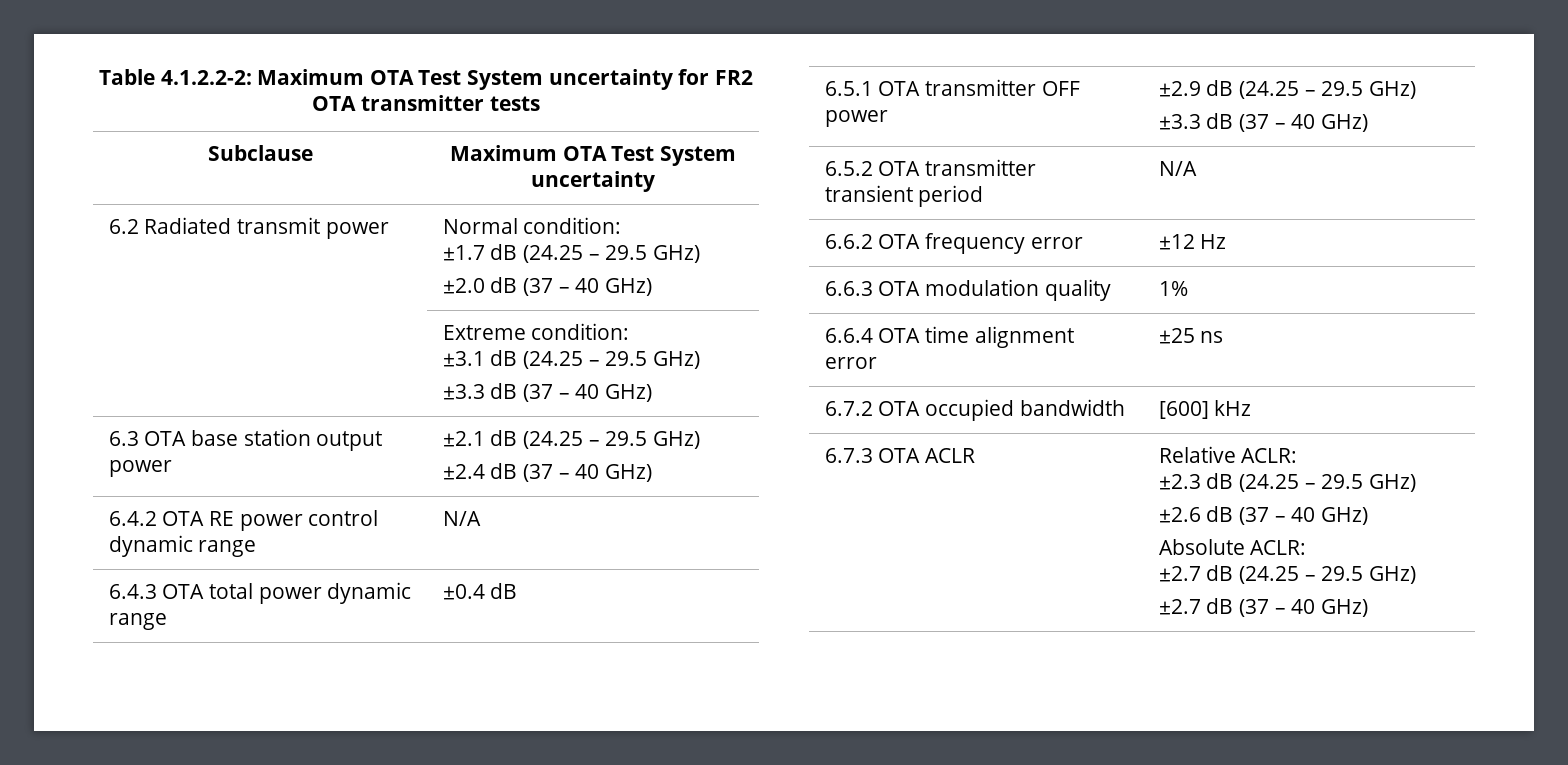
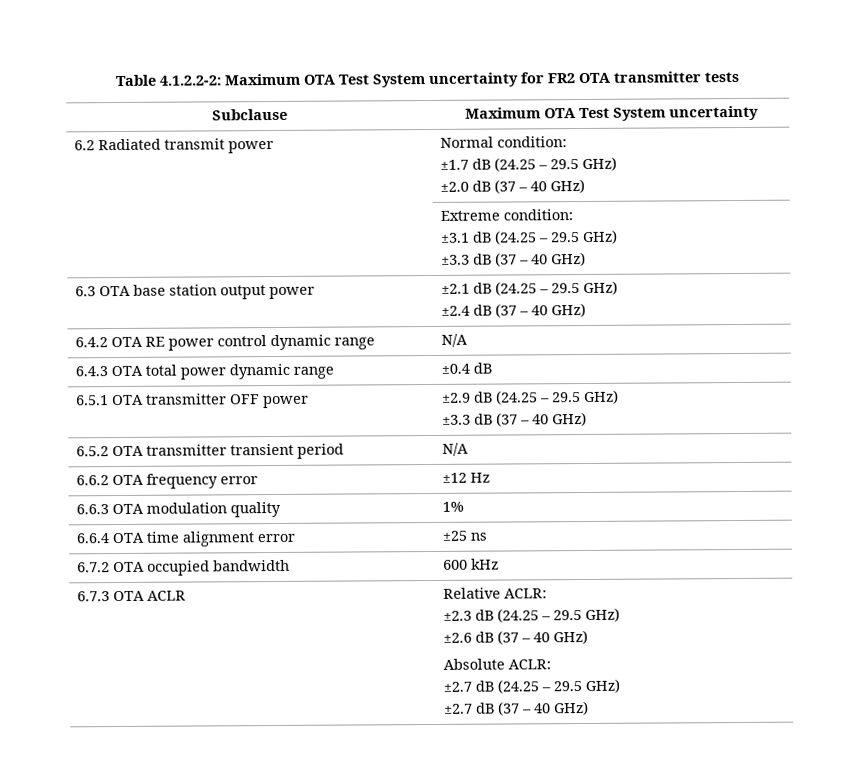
- 6.7.2 OTA occupied bandwidth | [600] kHz
+ 6.7.2 OTA occupied bandwidth | 600 kHz

